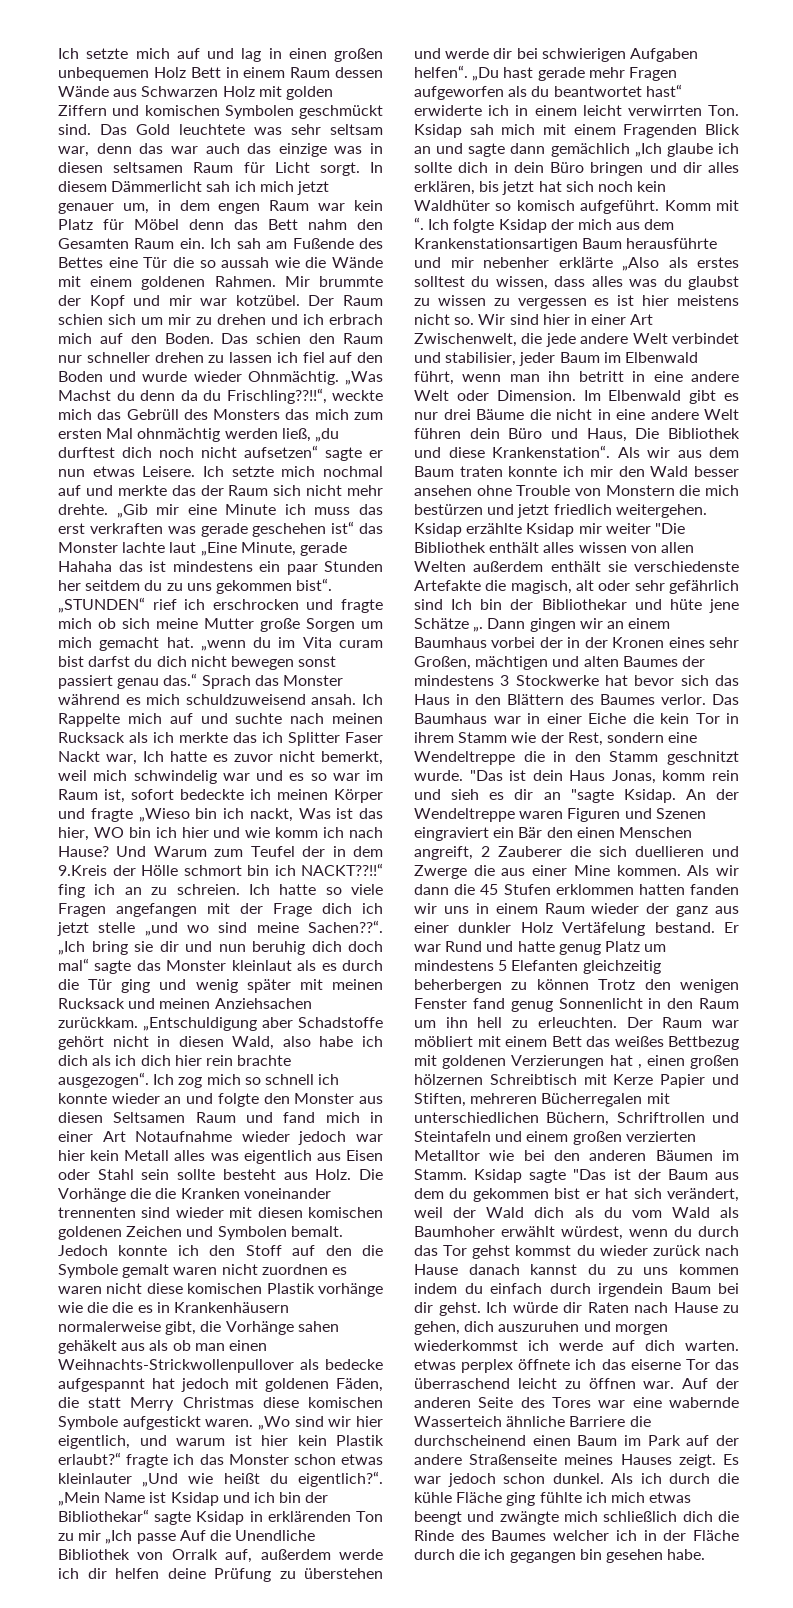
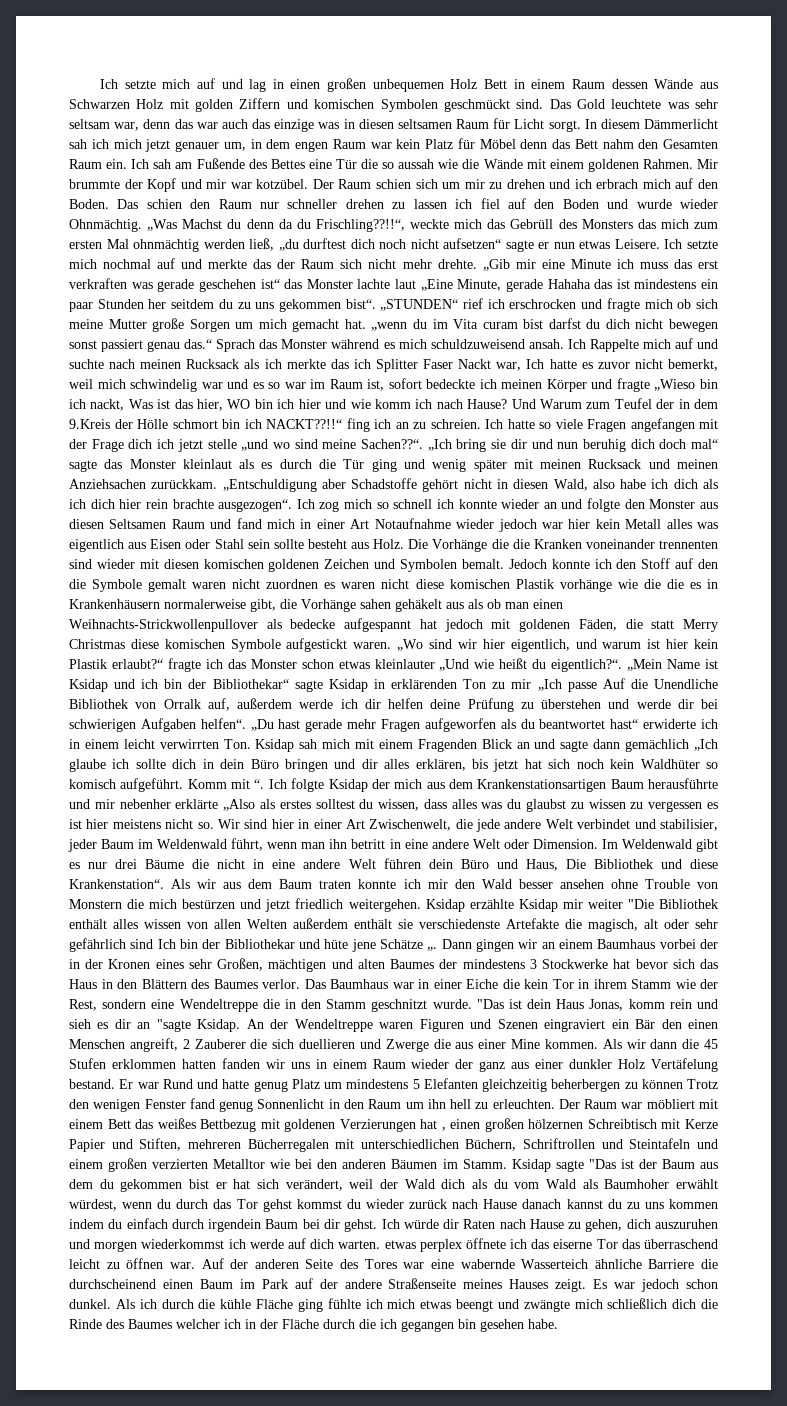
- Wir sind hier in einer Art Zwischenwelt, die jede andere Welt verbindet und stabilisier, jeder Baum im Elbenwald führt, wenn man ihn betritt in eine andere Welt oder Dimension.
+ Wir sind hier in einer Art Zwischenwelt, die jede andere Welt verbindet und stabilisier, jeder Baum im Weldenwald führt, wenn man ihn betritt in eine andere Welt oder Dimension.
- Im Elbenwald gibt es nur drei Bäume die nicht in eine andere Welt führen dein Büro und Haus, Die Bibliothek und diese Krankenstation“.
+ Im Weldenwald gibt es nur drei Bäume die nicht in eine andere Welt führen dein Büro und Haus, Die Bibliothek und diese Krankenstation“.

